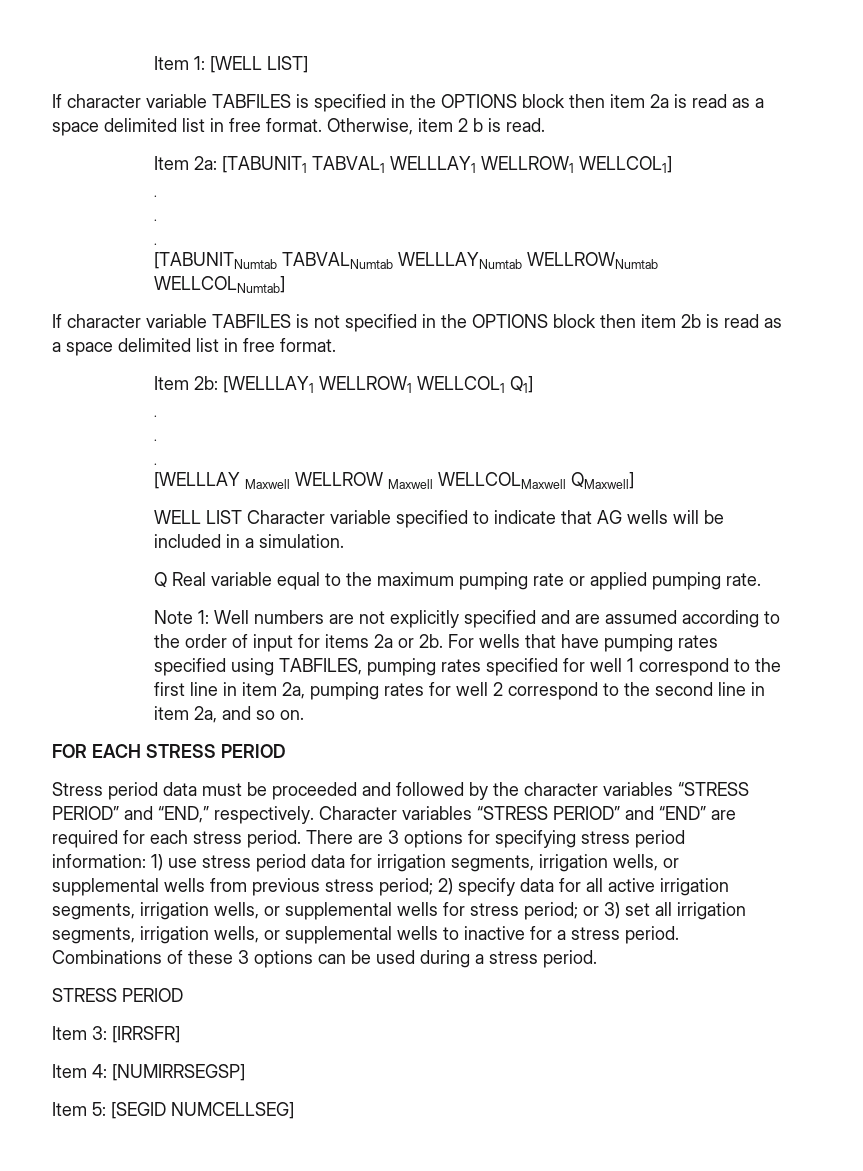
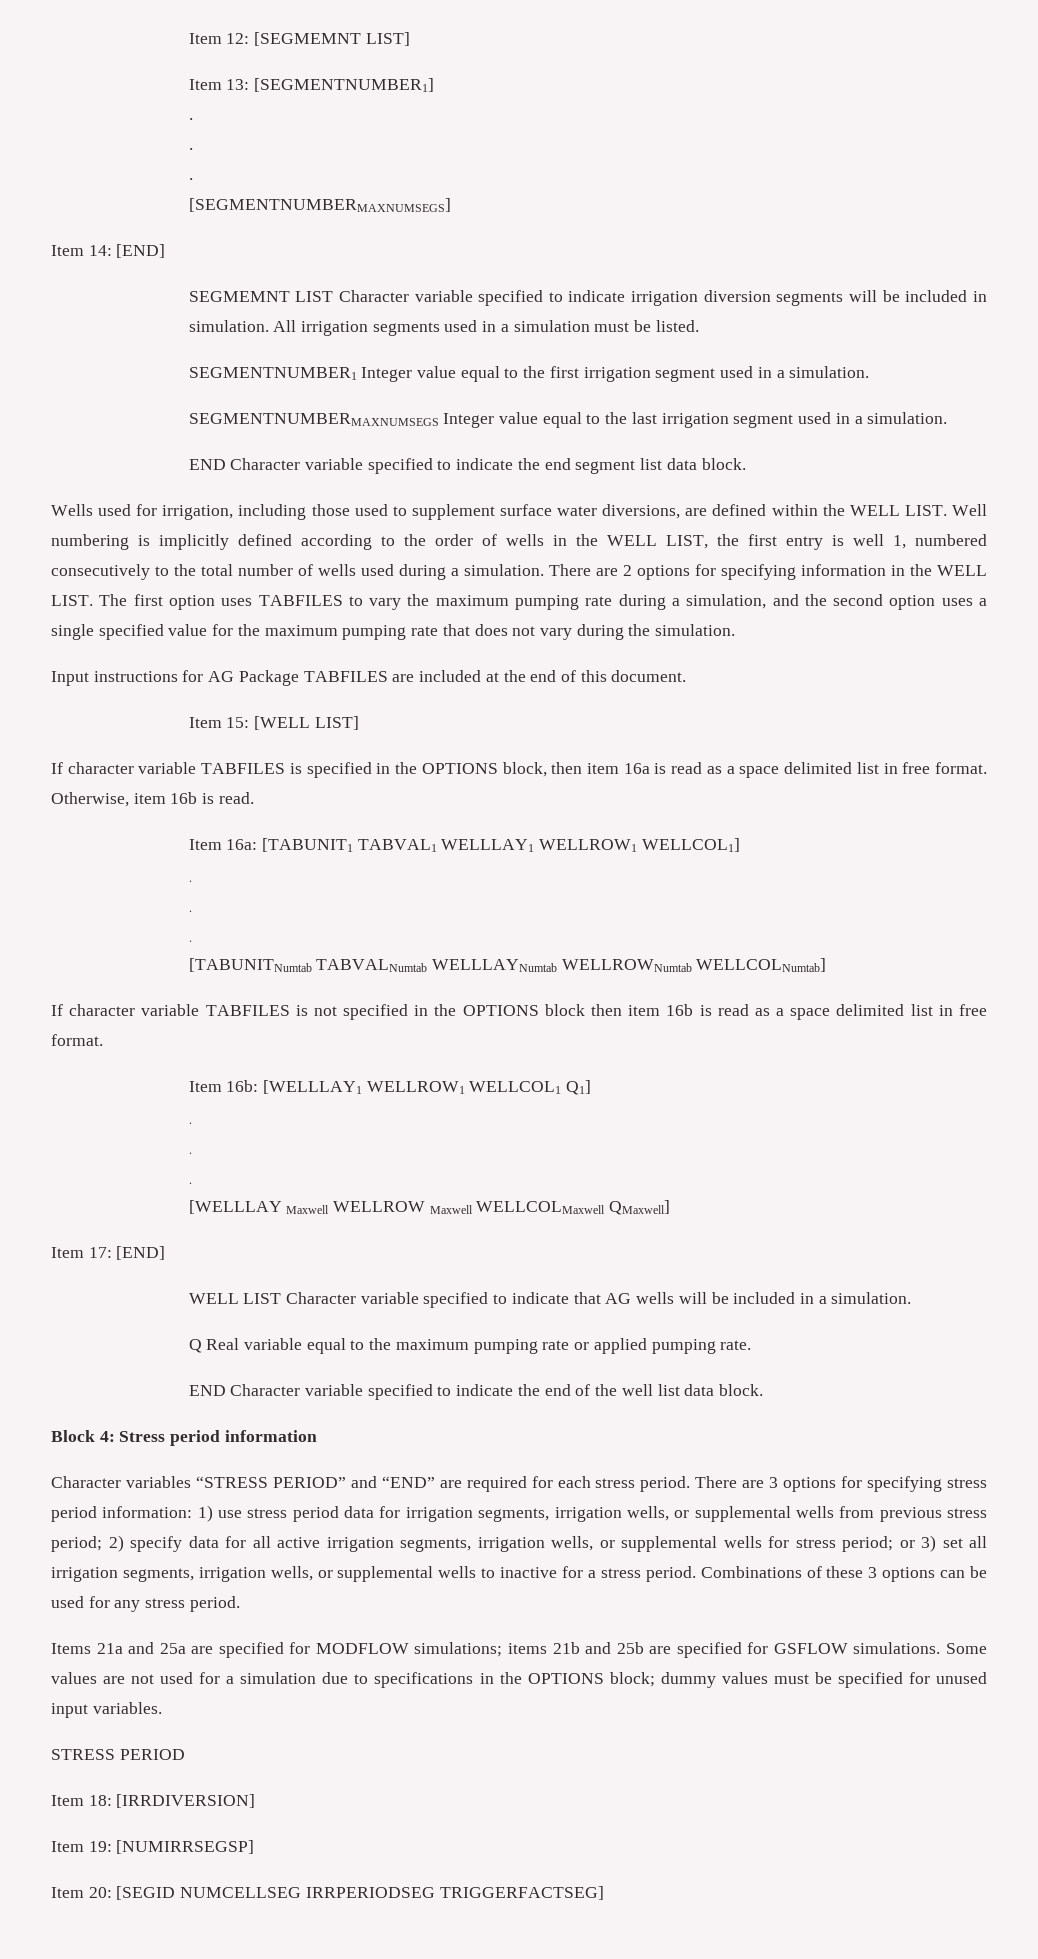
- Item 1: [WELL LIST]
+ Item 12: [SEGMEMNT LIST]
+ Item 13: [SEGMENTNUMBER1]
+ .
+ .
+ .
+ [SEGMENTNUMBERMAXNUMSEGS]
+ Item 14: [END]
+ SEGMEMNT LIST Character variable specified to indicate irrigation diversion segments will be included in simulation. All irrigation segments used in a simulation must be listed.
+ SEGMENTNUMBER1 Integer value equal to the first irrigation segment used in a simulation.
+ SEGMENTNUMBERMAXNUMSEGS Integer value equal to the last irrigation segment used in a simulation.
+ END Character variable specified to indicate the end segment list data block.
+ Wells used for irrigation, including those used to supplement surface water diversions, are defined within the WELL LIST. Well numbering is implicitly defined according to the order of wells in the WELL LIST, the first entry is well 1, numbered consecutively to the total number of wells used during a simulation. There are 2 options for specifying information in the WELL LIST. The first option uses TABFILES to vary the maximum pumping rate during a simulation, and the second option uses a single specified value for the maximum pumping rate that does not vary during the simulation.
+ Input instructions for AG Package TABFILES are included at the end of this document.
+ Item 15: [WELL LIST]
- If character variable TABFILES is specified in the OPTIONS block then item 2a is read as a space delimited list in free format.
+ If character variable TABFILES is specified in the OPTIONS block, then item 16a is read as a space delimited list in free format.
- Otherwise, item 2 b is read.
+ Otherwise, item 16b is read.
- Item 2a: [TABUNIT1 TABVAL1 WELLLAY1 WELLROW1 WELLCOL1]
+ Item 16a: [TABUNIT1 TABVAL1 WELLLAY1 WELLROW1 WELLCOL1]
- If character variable TABFILES is not specified in the OPTIONS block then item 2b is read as a space delimited list in free format.
+ If character variable TABFILES is not specified in the OPTIONS block then item 16b is read as a space delimited list in free format.
- Item 2b: [WELLLAY1 WELLROW1 WELLCOL1 Q1]
+ Item 16b: [WELLLAY1 WELLROW1 WELLCOL1 Q1]
+ Item 17: [END]
- Note 1: Well numbers are not explicitly specified and are assumed according to the order of input for items 2a or 2b. For wells that have pumping rates specified using TABFILES, pumping rates specified for well 1 correspond to the first line in item 2a, pumping rates for well 2 correspond to the second line in item 2a, and so on.
- FOR EACH STRESS PERIOD
- Stress period data must be proceeded and followed by the character variables “STRESS PERIOD” and “END,” respectively. Character variables “STRESS PERIOD” and “END” are required for each stress period.
+ END Character variable specified to indicate the end of the well list data block.
+ Block 4: Stress period information
+ Character variables “STRESS PERIOD” and “END” are required for each stress period.
- Combinations of these 3 options can be used during a stress period.
+ Combinations of these 3 options can be used for any stress period.
+ Items 21a and 25a are specified for MODFLOW simulations; items 21b and 25b are specified for GSFLOW simulations. Some values are not used for a simulation due to specifications in the OPTIONS block; dummy values must be specified for unused input variables.
- Item 3: [IRRSFR]
- Item 4: [NUMIRRSEGSP]
+ Item 18: [IRRDIVERSION]
+ Item 19: [NUMIRRSEGSP]
- Item 5: [SEGID NUMCELLSEG]
+ Item 20: [SEGID NUMCELLSEG IRRPERIODSEG TRIGGERFACTSEG]

